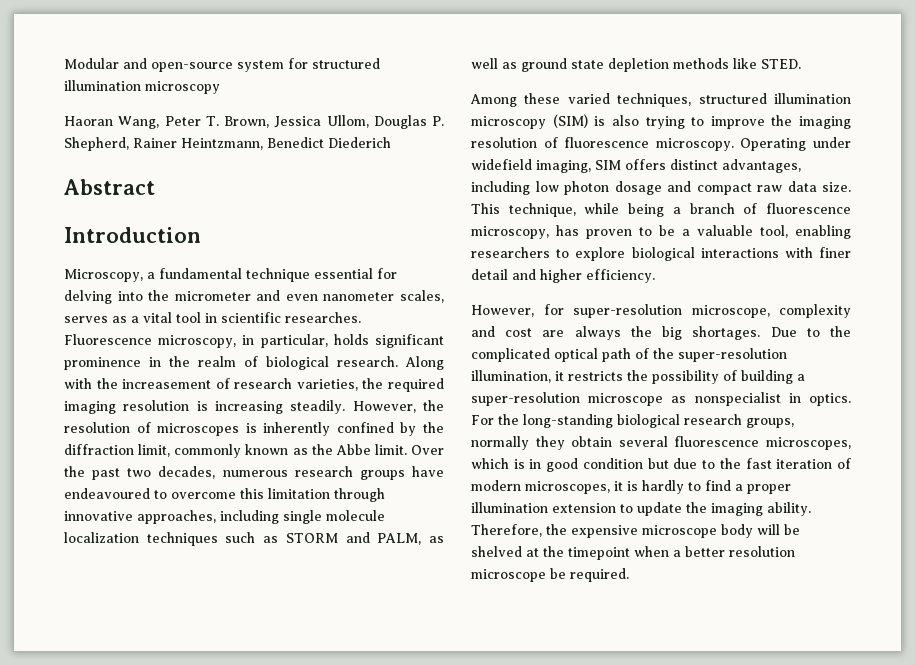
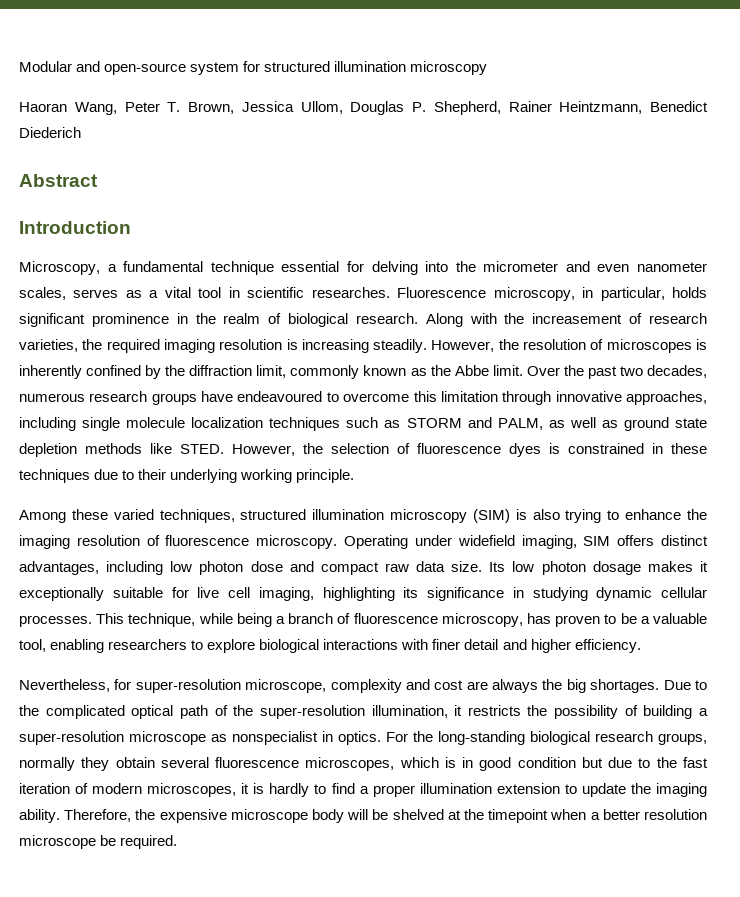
+ However, the selection of fluorescence dyes is constrained in these techniques due to their underlying working principle.
- Among these varied techniques, structured illumination microscopy (SIM) is also trying to improve the imaging resolution of fluorescence microscopy.
+ Among these varied techniques, structured illumination microscopy (SIM) is also trying to enhance the imaging resolution of fluorescence microscopy.
- Operating under widefield imaging, SIM offers distinct advantages, including low photon dosage and compact raw data size.
+ Operating under widefield imaging, SIM offers distinct advantages, including low photon dose and compact raw data size.
+ Its low photon dosage makes it exceptionally suitable for live cell imaging, highlighting its significance in studying dynamic cellular processes.
- However, for super-resolution microscope, complexity and cost are always the big shortages.
+ Nevertheless, for super-resolution microscope, complexity and cost are always the big shortages.

